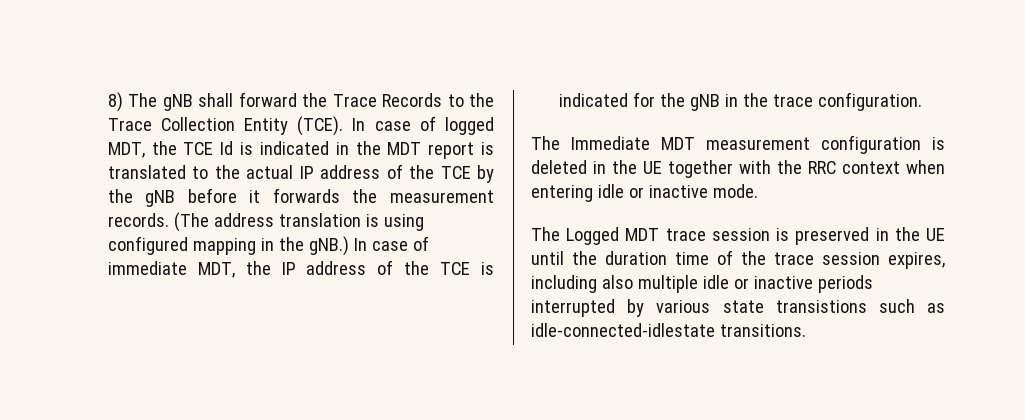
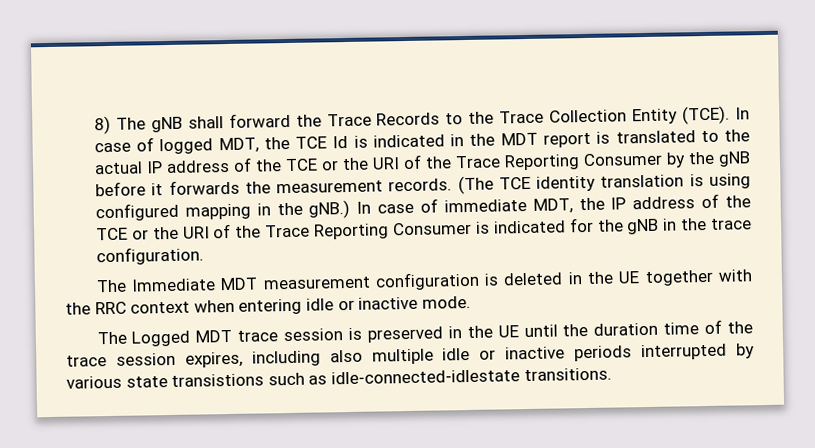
- In case of logged MDT, the TCE Id is indicated in the MDT report is translated to the actual IP address of the TCE by the gNB before it forwards the measurement records.
+ In case of logged MDT, the TCE Id is indicated in the MDT report is translated to the actual IP address of the TCE or the URI of the Trace Reporting Consumer by the gNB before it forwards the measurement records.
- (The address translation is using configured mapping in the gNB.)
+ (The TCE identity translation is using configured mapping in the gNB.)
- In case of immediate MDT, the IP address of the TCE is indicated for the gNB in the trace configuration.
+ In case of immediate MDT, the IP address of the TCE or the URI of the Trace Reporting Consumer is indicated for the gNB in the trace configuration.

